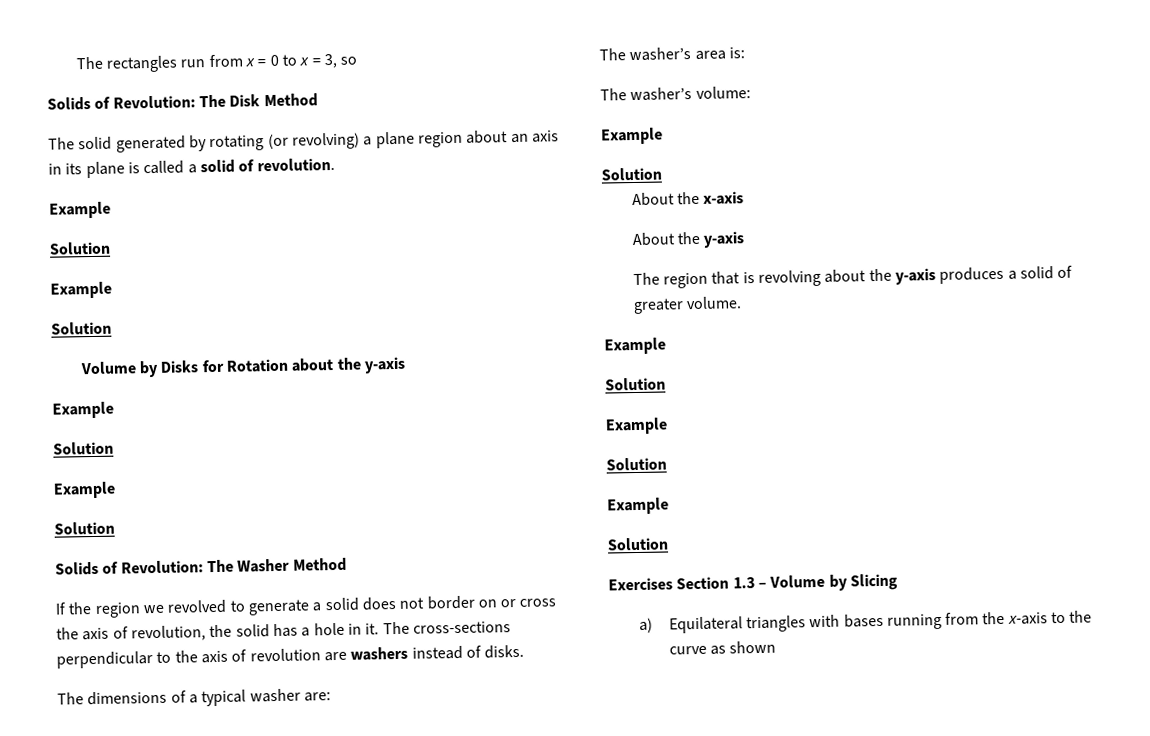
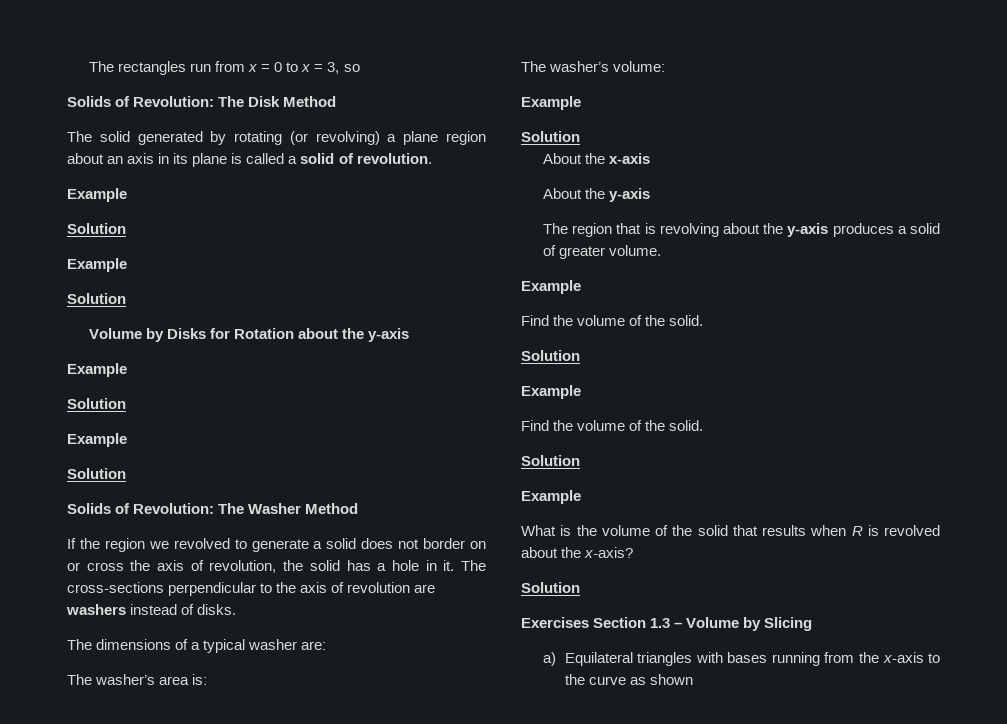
  The region that is revolving about the y-axis produces a solid of greater volume.
  Example
+ Find the volume of the solid.
  Solution
  Example
+ Find the volume of the solid.
  Solution
  Example
+ What is the volume of the solid that results when R is revolved about the x-axis?

